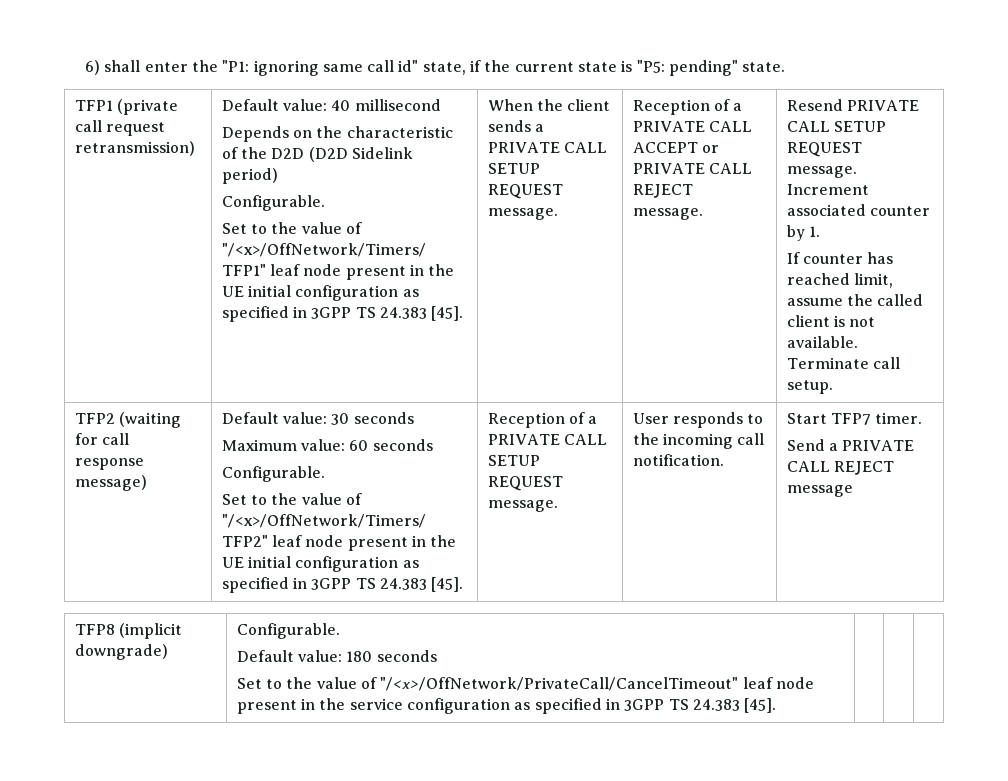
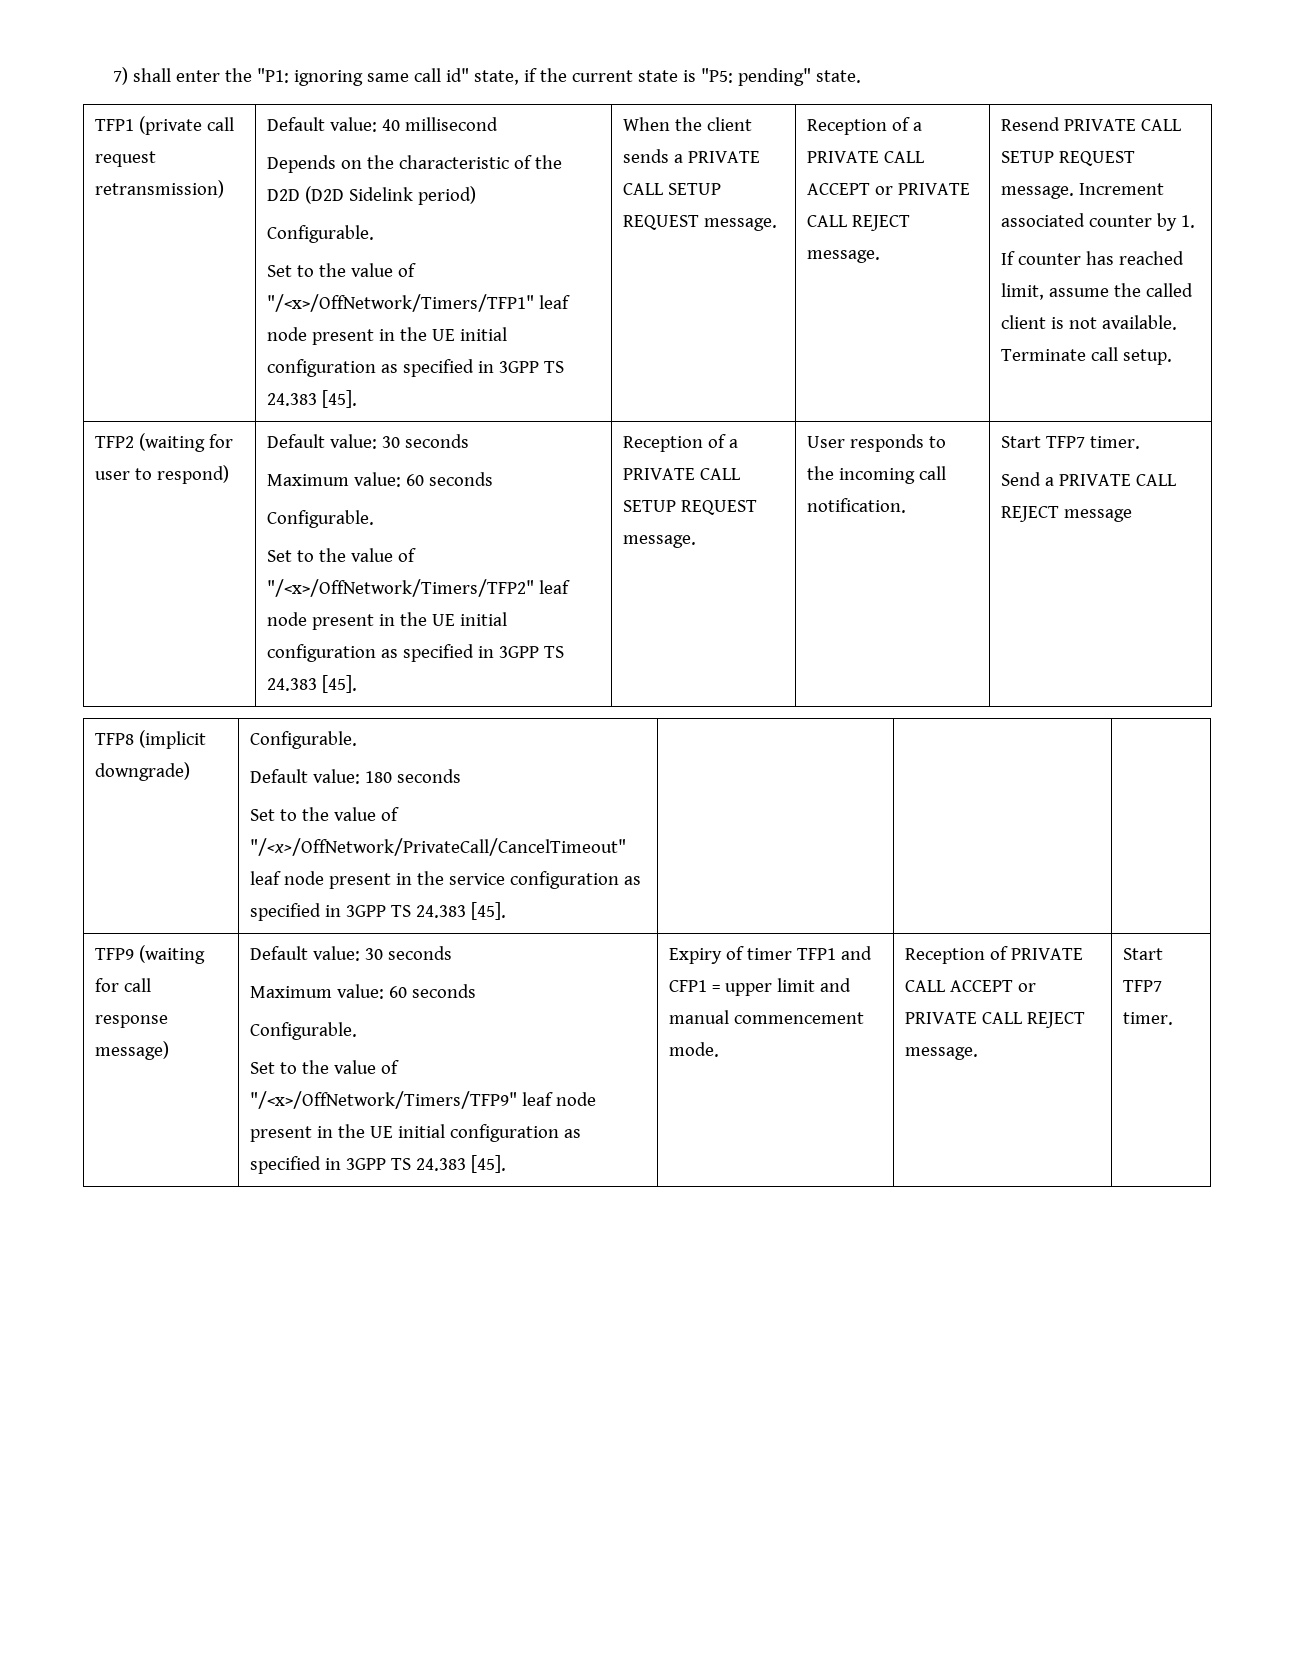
- 6) shall enter the "P1: ignoring same call id" state, if the current state is "P5: pending" state.
+ 7) shall enter the "P1: ignoring same call id" state, if the current state is "P5: pending" state.
- TFP2 (waiting for call response message)
+ TFP2 (waiting for user to respond)
+ TFP9 (waiting for call response message) | Default value: 30 seconds
+ Maximum value: 60 seconds
+ Configurable.
+ Set to the value of "/<x>/OffNetwork/Timers/TFP9" leaf node present in the UE initial configuration as specified in 3GPP TS 24.383 [45]. | Expiry of timer TFP1 and CFP1 = upper limit and manual commencement mode. | Reception of PRIVATE CALL ACCEPT or PRIVATE CALL REJECT message. | Start TFP7 timer.

